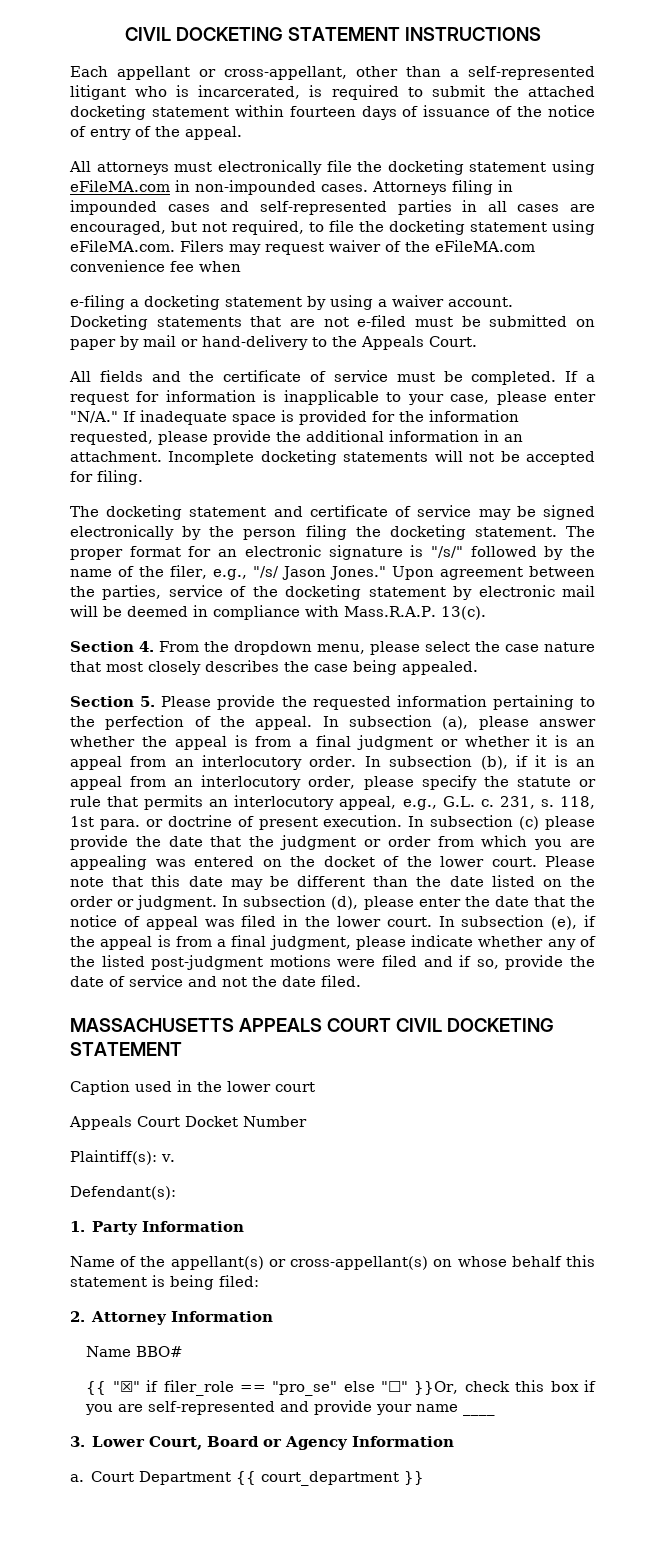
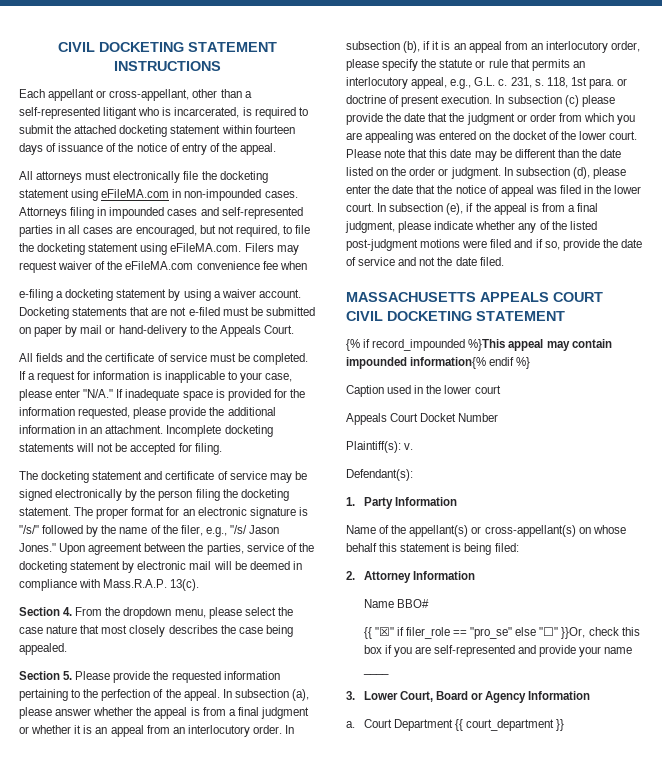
+ {% if record_impounded %}This appeal may contain impounded information{% endif %}

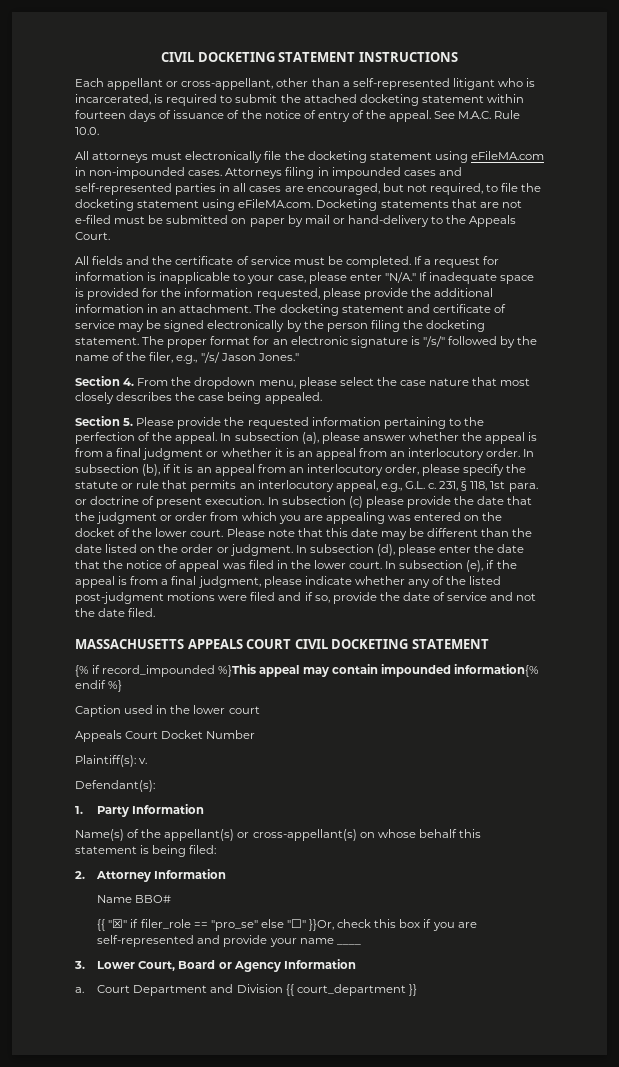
+ See M.A.C. Rule 10.0.
- Attorneys filing in impounded cases and self-represented parties in all cases are encouraged, but not required, to file the docketing statement using eFileMA.com. Filers may request waiver of the eFileMA.com convenience fee when
- e-filing a docketing statement by using a waiver account. Docketing statements that are not e-filed must be submitted on paper by mail or hand-delivery to the Appeals Court.
+ Attorneys filing in impounded cases and self-represented parties in all cases are encouraged, but not required, to file the docketing statement using eFileMA.com. Docketing statements that are not e-filed must be submitted on paper by mail or hand-delivery to the Appeals Court.
- If a request for information is inapplicable to your case, please enter "N/A." If inadequate space is provided for the information requested, please provide the additional information in an attachment. Incomplete docketing statements will not be accepted for filing.
- The docketing statement and certificate of service may be signed electronically by the person filing the docketing statement.
+ If a request for information is inapplicable to your case, please enter "N/A." If inadequate space is provided for the information requested, please provide the additional information in an attachment. The docketing statement and certificate of service may be signed electronically by the person filing the docketing statement.
- Upon agreement between the parties, service of the docketing statement by electronic mail will be deemed in compliance with Mass.R.A.P. 13(c).
- 231, s. 118, 1st para. or doctrine of present execution.
+ 231, § 118, 1st para. or doctrine of present execution.
- Name of the appellant(s) or cross-appellant(s) on whose behalf this statement is being filed:
+ Name(s) of the appellant(s) or cross-appellant(s) on whose behalf this statement is being filed:
- Court Department {{ court_department }}
+ Court Department and Division {{ court_department }}

